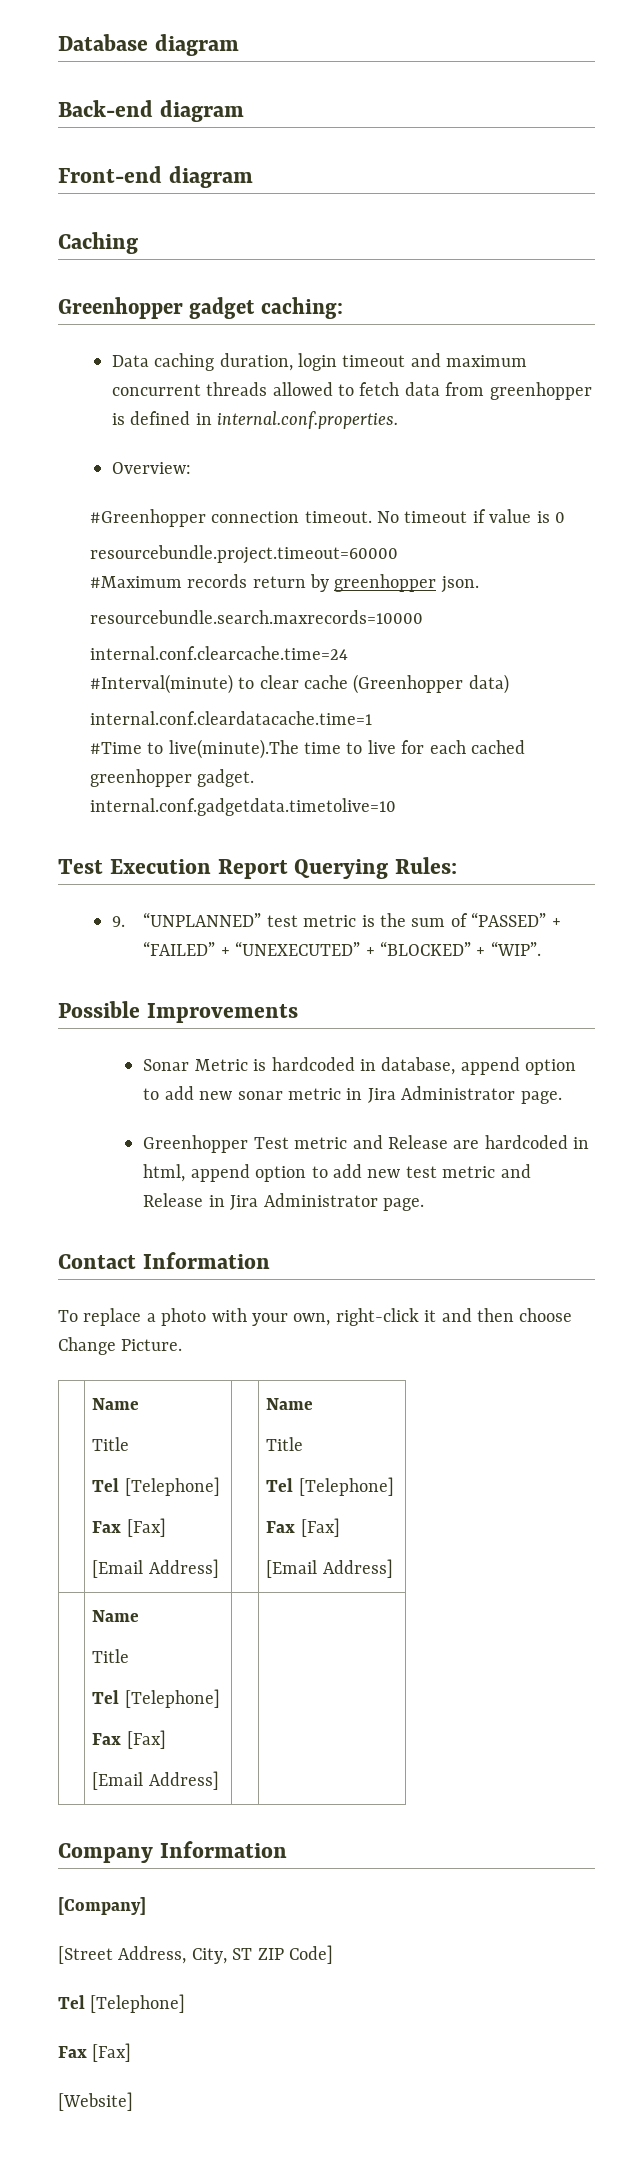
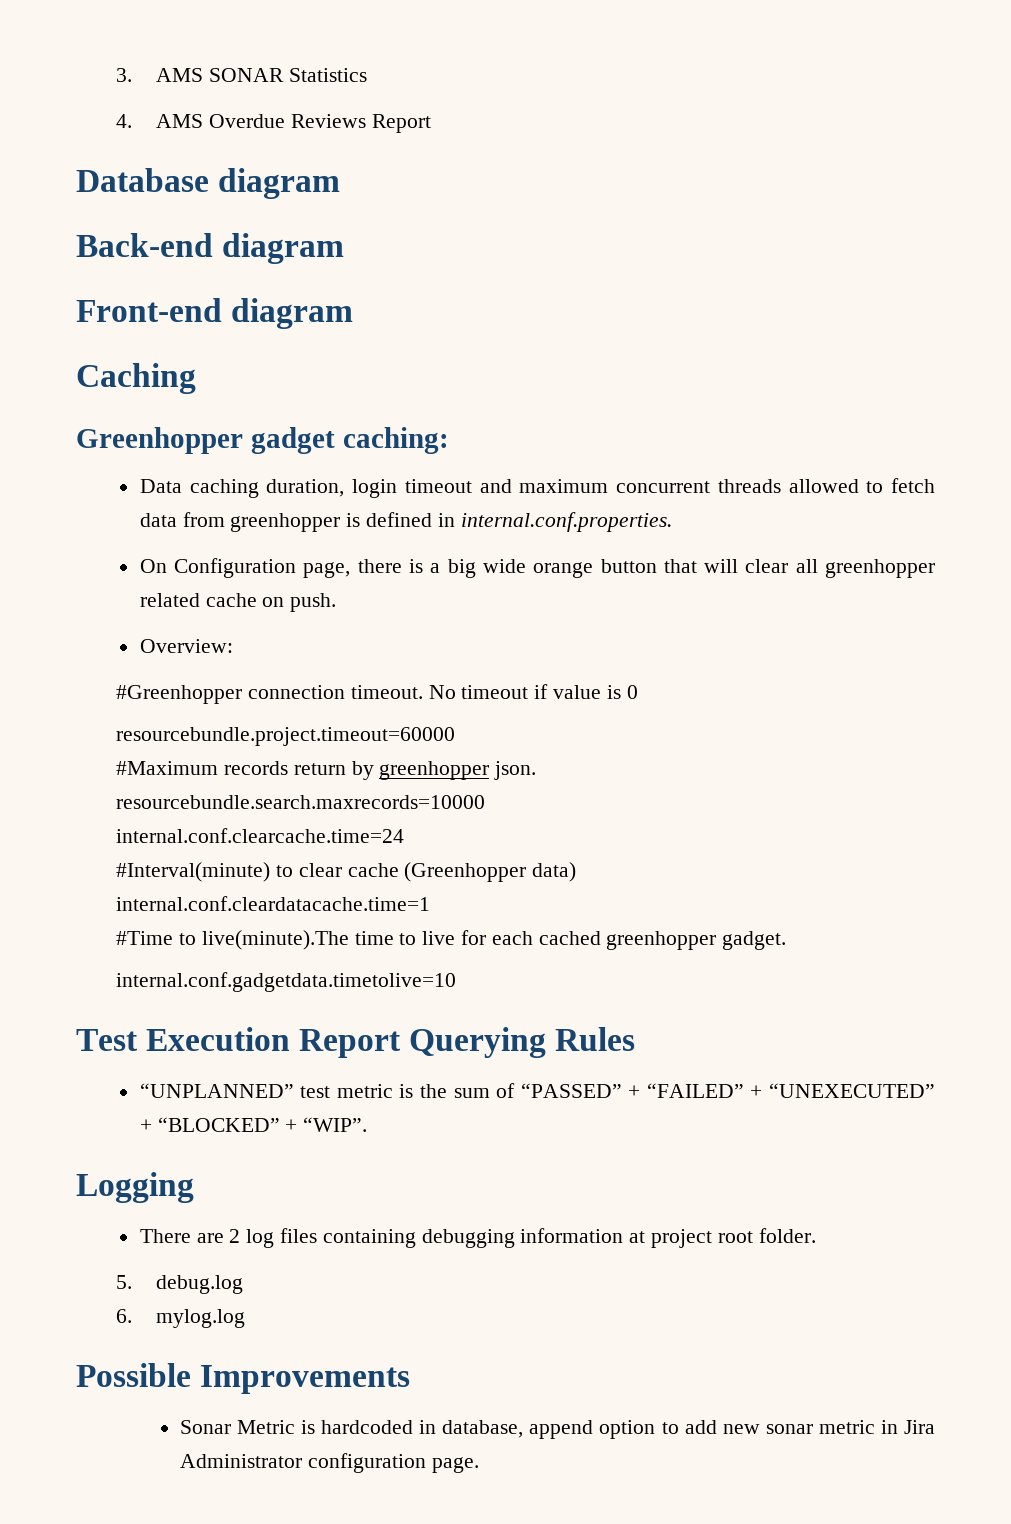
+ 3. AMS SONAR Statistics
+ 4. AMS Overdue Reviews Report
+ On Configuration page, there is a big wide orange button that will clear all greenhopper related cache on push.
- Test Execution Report Querying Rules:
- 9. “UNPLANNED” test metric is the sum of “PASSED” + “FAILED” + “UNEXECUTED” + “BLOCKED” + “WIP”.
+ Test Execution Report Querying Rules
+ “UNPLANNED” test metric is the sum of “PASSED” + “FAILED” + “UNEXECUTED” + “BLOCKED” + “WIP”.
+ Logging
+ There are 2 log files containing debugging information at project root folder.
+ 5. debug.log
+ 6. mylog.log
- Sonar Metric is hardcoded in database, append option to add new sonar metric in Jira Administrator page.
- Greenhopper Test metric and Release are hardcoded in html, append option to add new test metric and Release in Jira Administrator page.
- Contact Information
- To replace a photo with your own, right-click it and then choose Change Picture.
- | Name
- Title
- Tel [Telephone]
- Fax [Fax]
- [Email Address] | | Name
- Title
- Tel [Telephone]
- Fax [Fax]
- [Email Address]
- | Name
- Title
- Tel [Telephone]
- Fax [Fax]
- [Email Address] | |
- Company Information
- [Company]
- [Street Address, City, ST ZIP Code]
- Tel [Telephone]
- Fax [Fax]
- [Website]
+ Sonar Metric is hardcoded in database, append option to add new sonar metric in Jira Administrator configuration page.

